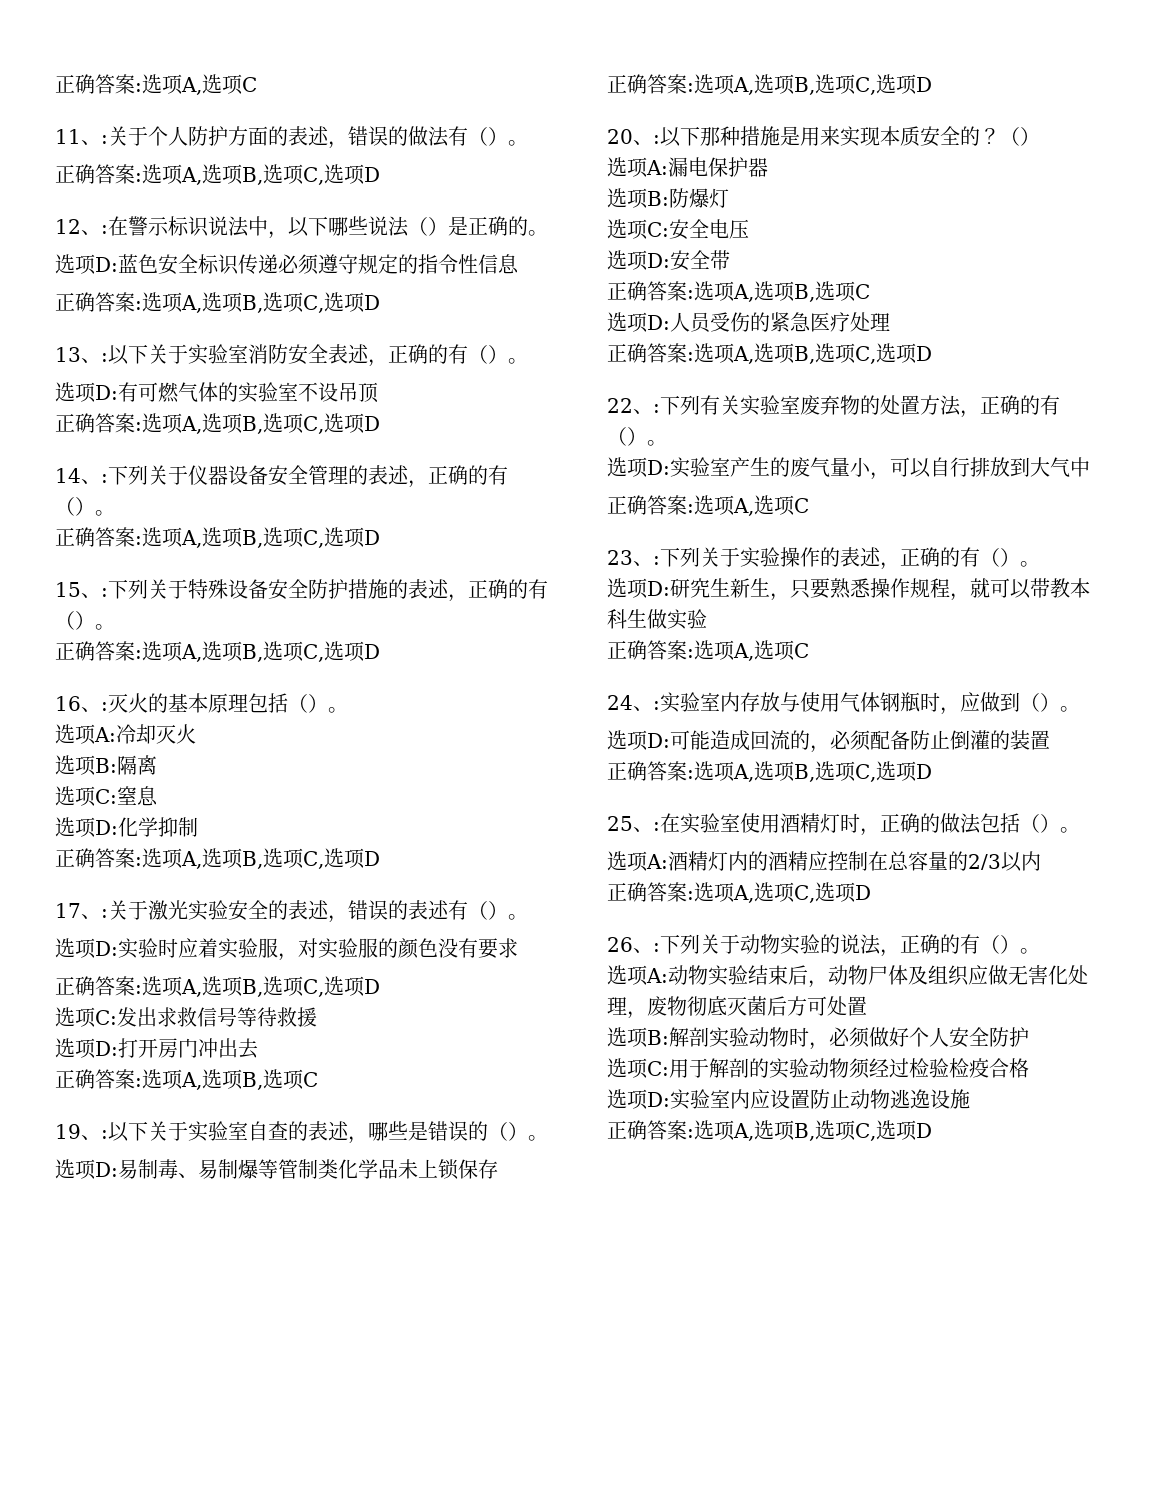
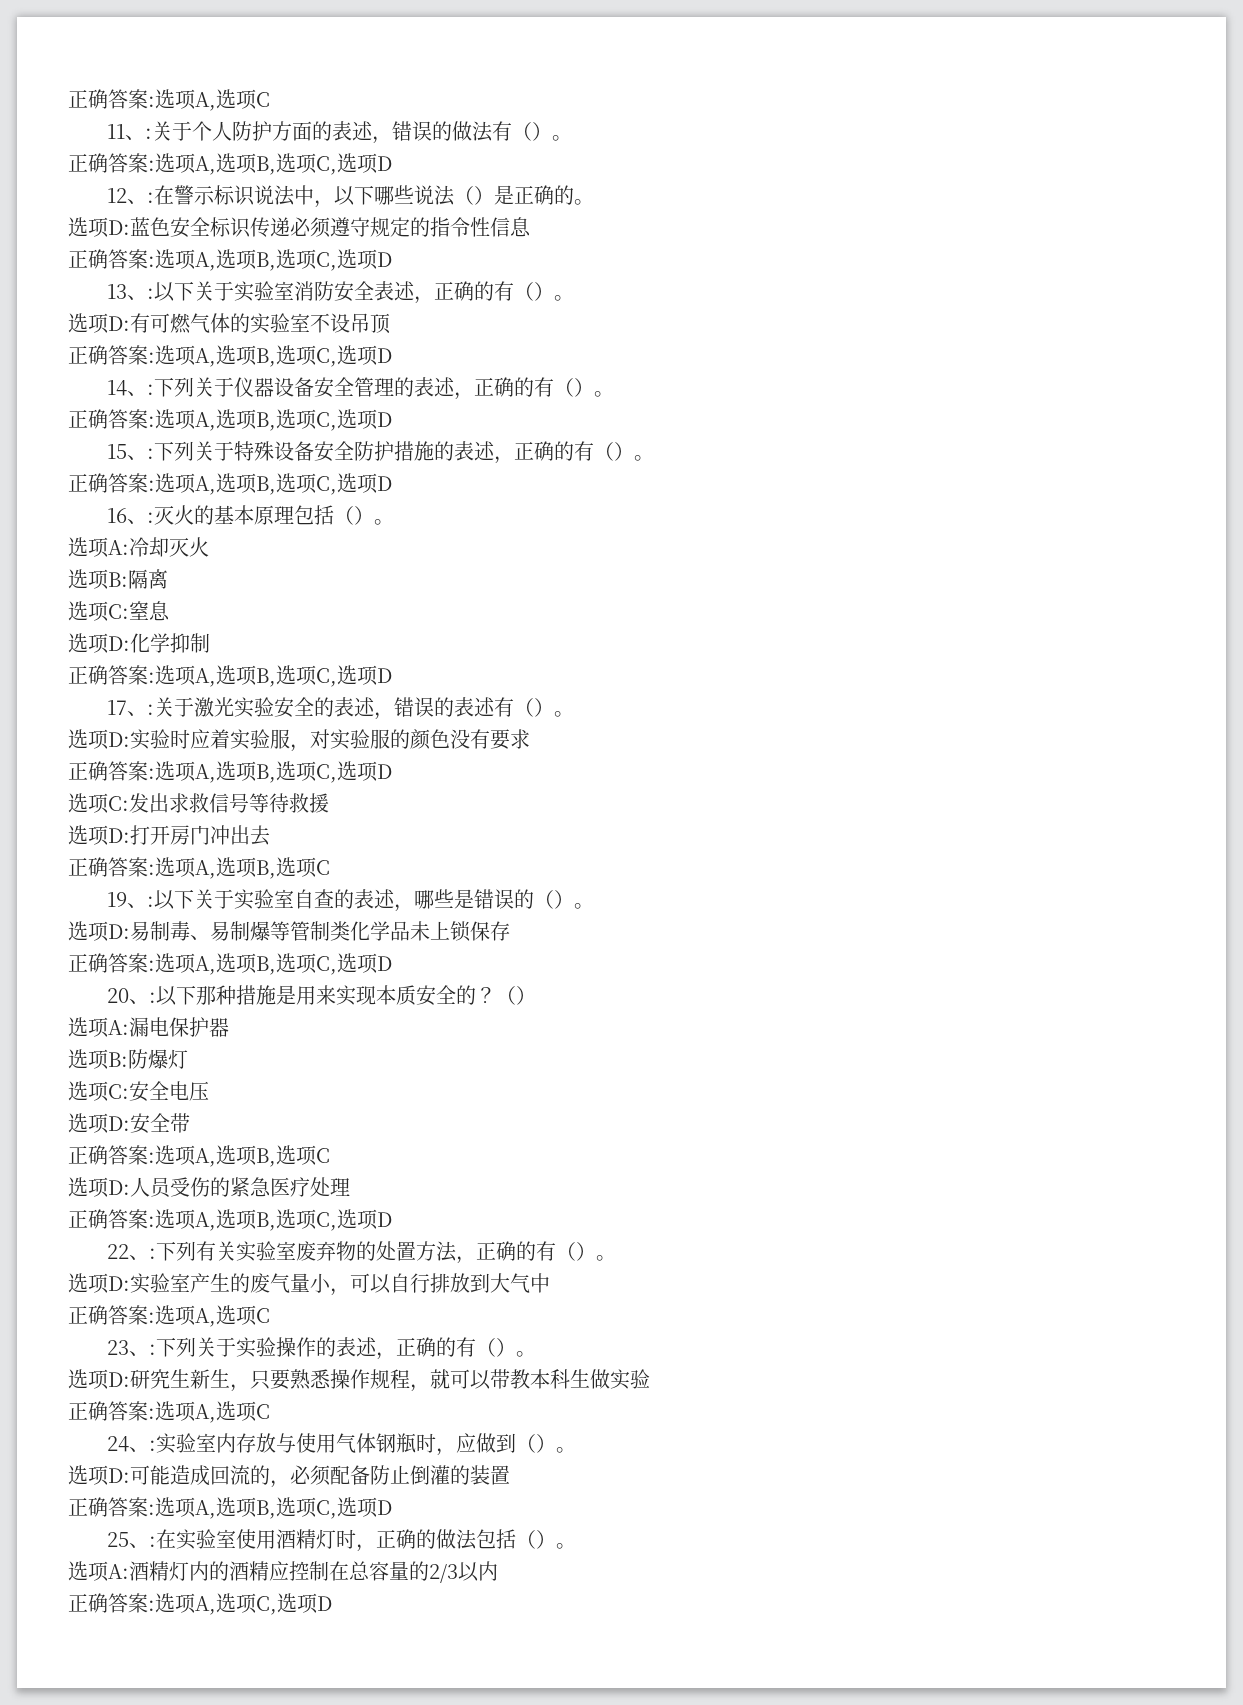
- 26、:下列关于动物实验的说法，正确的有（）。
- 选项A:动物实验结束后，动物尸体及组织应做无害化处理，废物彻底灭菌后方可处置
- 选项B:解剖实验动物时，必须做好个人安全防护
- 选项C:用于解剖的实验动物须经过检验检疫合格
- 选项D:实验室内应设置防止动物逃逸设施
- 正确答案:选项A,选项B,选项C,选项D

